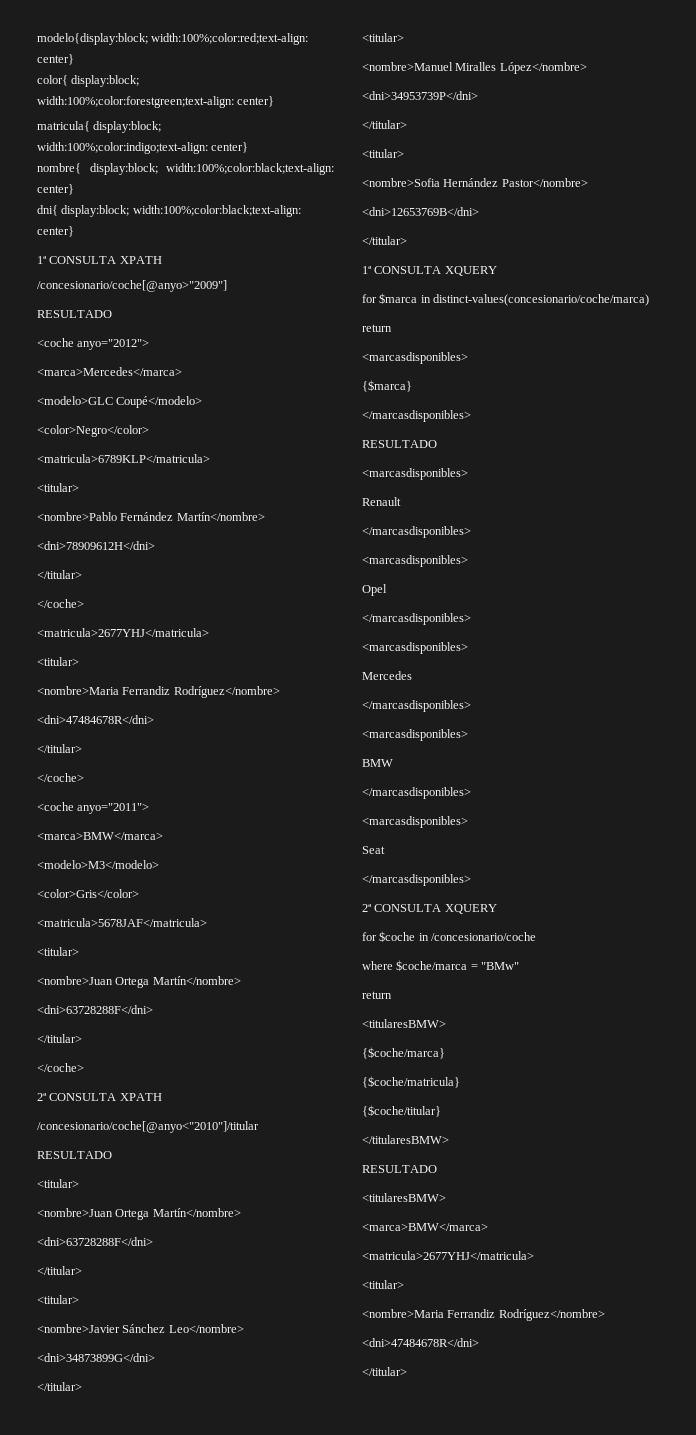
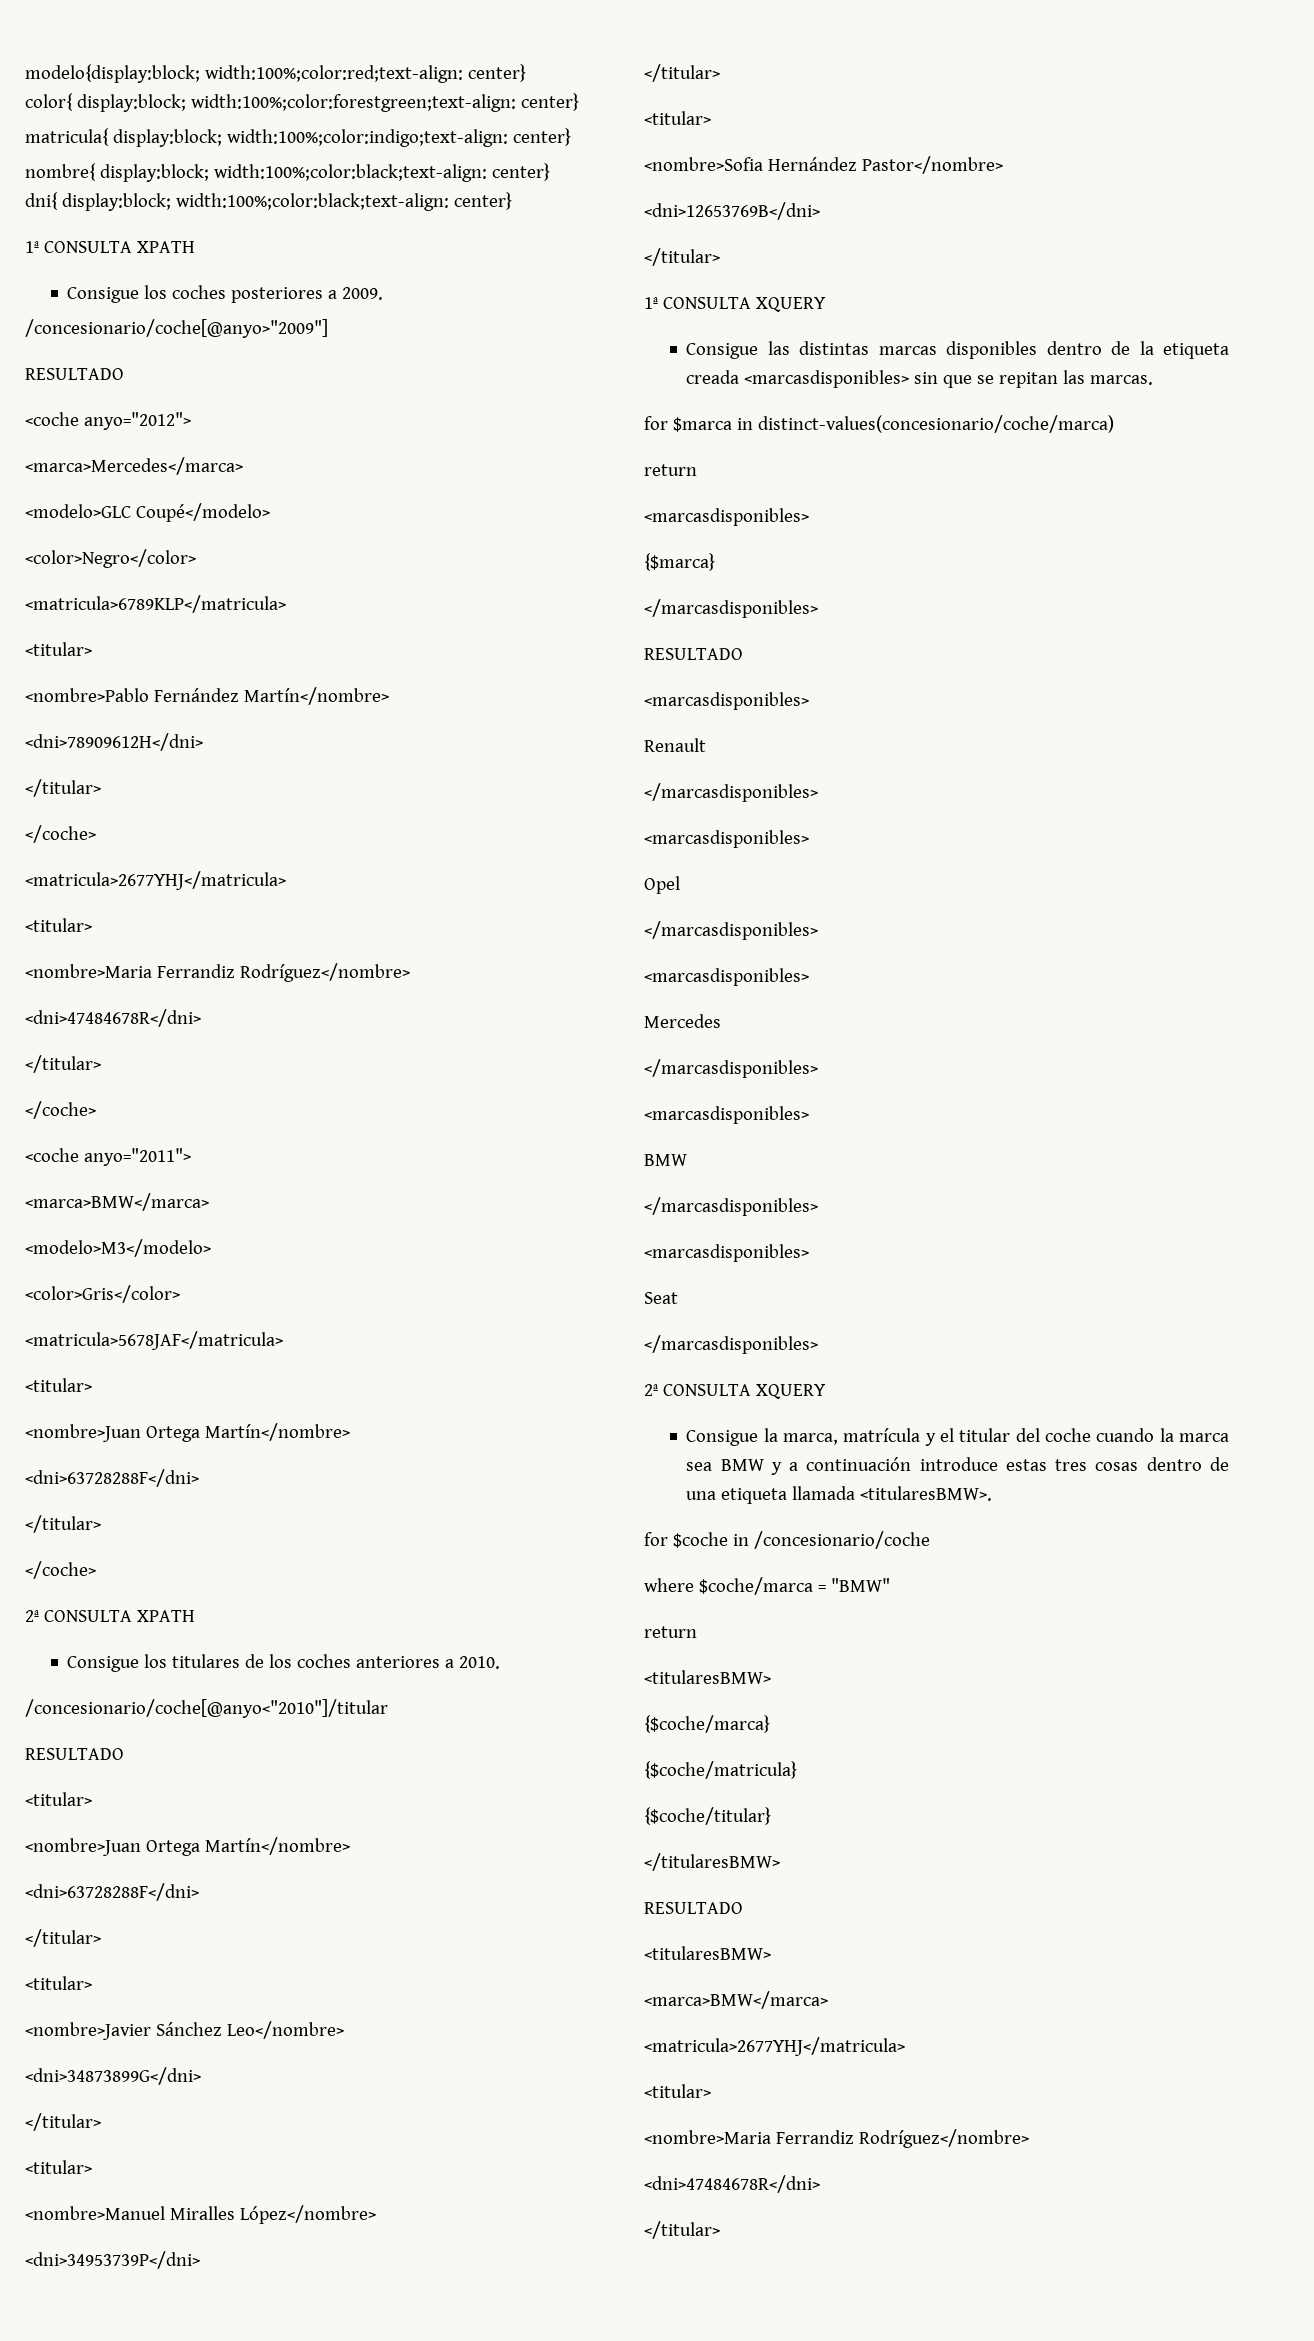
+ Consigue los coches posteriores a 2009.
+ Consigue los titulares de los coches anteriores a 2010.
+ Consigue las distintas marcas disponibles dentro de la etiqueta creada <marcasdisponibles> sin que se repitan las marcas.
+ Consigue la marca, matrícula y el titular del coche cuando la marca sea BMW y a continuación introduce estas tres cosas dentro de una etiqueta llamada <titularesBMW>.
- where $coche/marca = "BMw"
+ where $coche/marca = "BMW"

